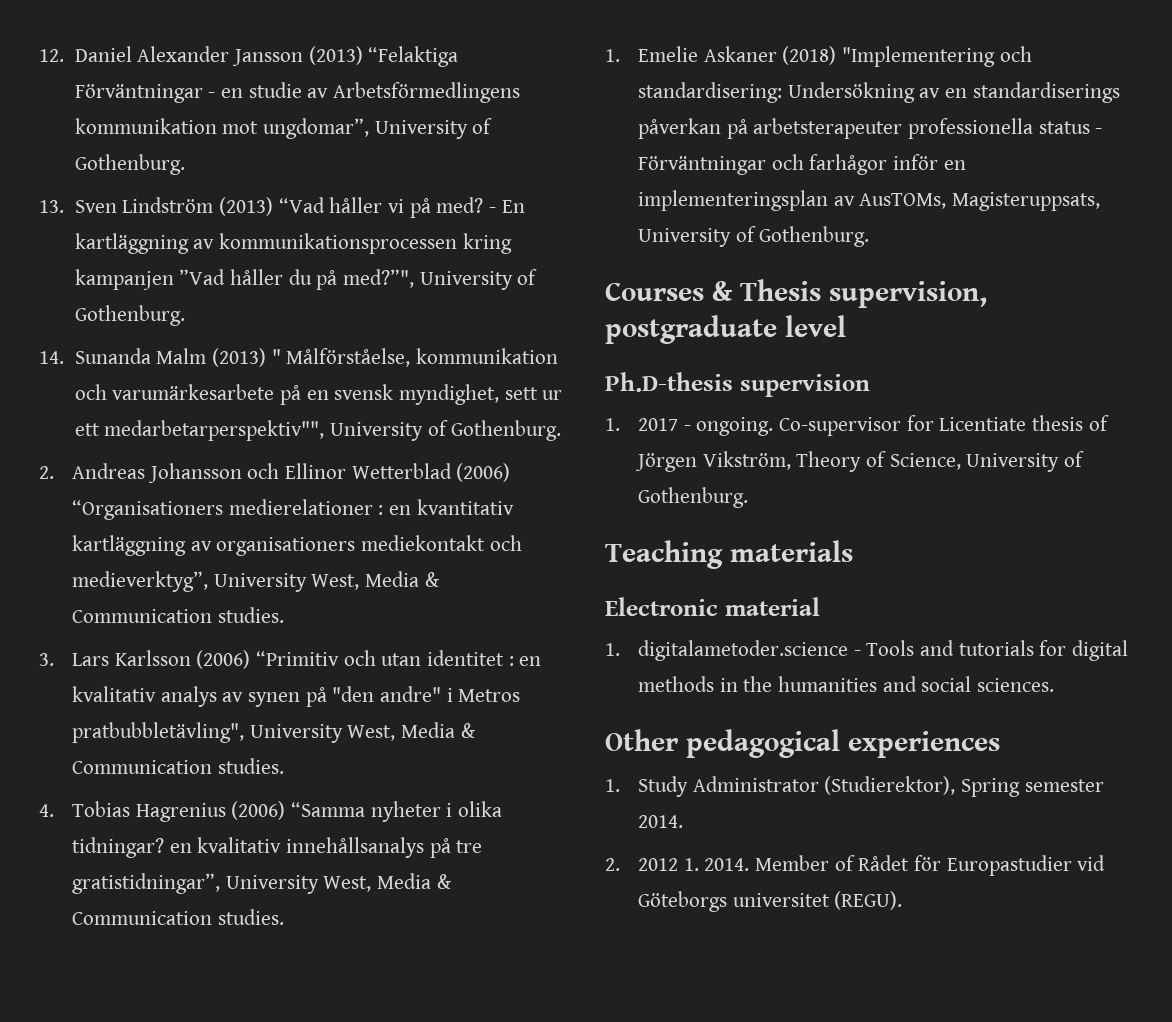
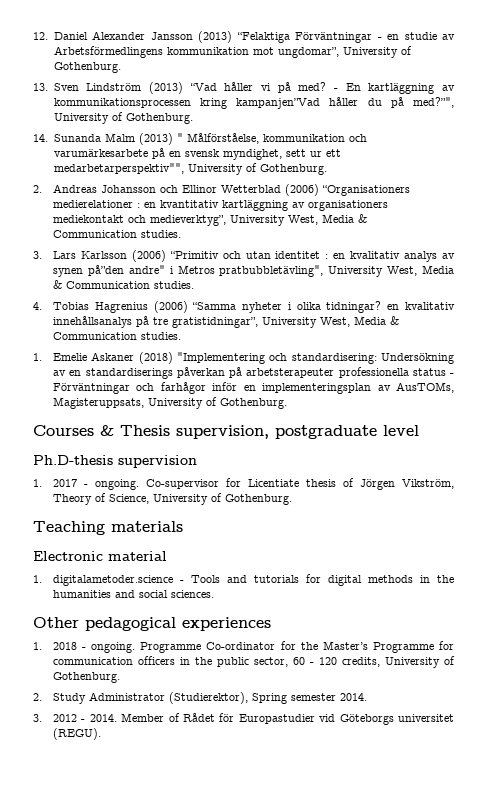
- - En kartläggning av kommunikationsprocessen kring kampanjen ”Vad håller du på med?”", University of Gothenburg.
+ - En kartläggning av kommunikationsprocessen kring kampanjen”Vad håller du på med?”", University of Gothenburg.
- 3. Lars Karlsson (2006) “Primitiv och utan identitet : en kvalitativ analys av synen på "den andre" i Metros pratbubbletävling", University West, Media & Communication studies.
+ 3. Lars Karlsson (2006) “Primitiv och utan identitet : en kvalitativ analys av synen på”den andre" i Metros pratbubbletävling", University West, Media & Communication studies.
- 1. Study Administrator (Studierektor), Spring semester 2014.
+ 1. 2018 - ongoing. Programme Co-ordinator for the Master’s Programme for communication officers in the public sector, 60 - 120 credits, University of Gothenburg.
+ 2. Study Administrator (Studierektor), Spring semester 2014.
- 2. 2012 1. 2014.
+ 3. 2012 - 2014.

